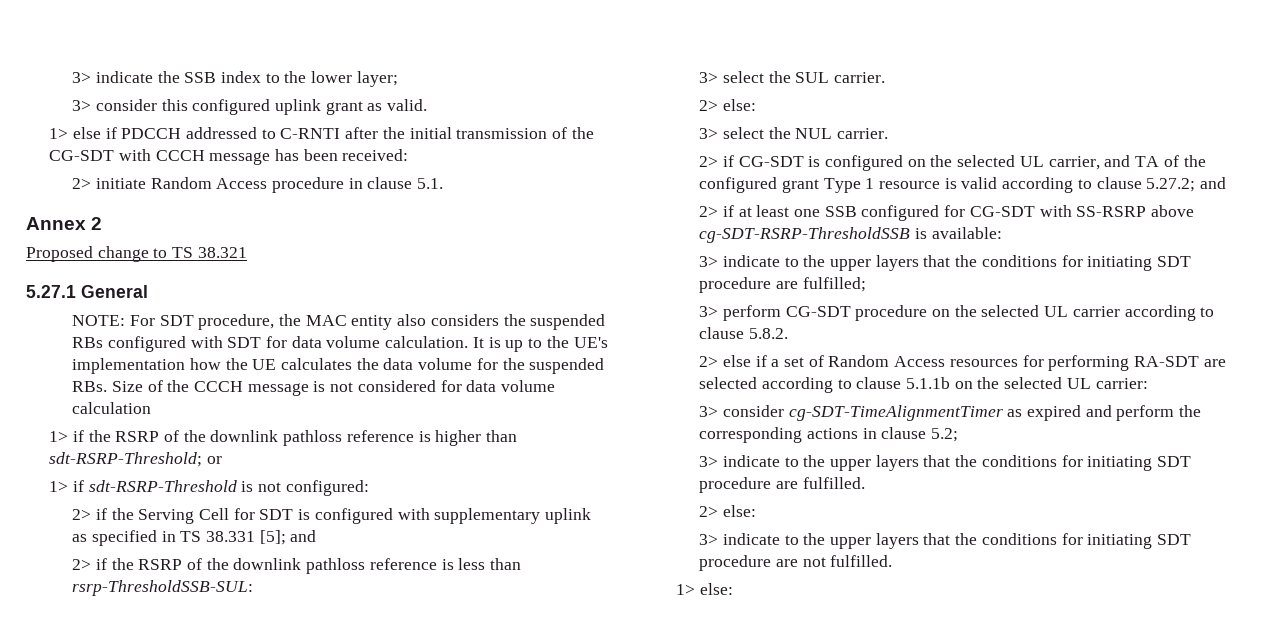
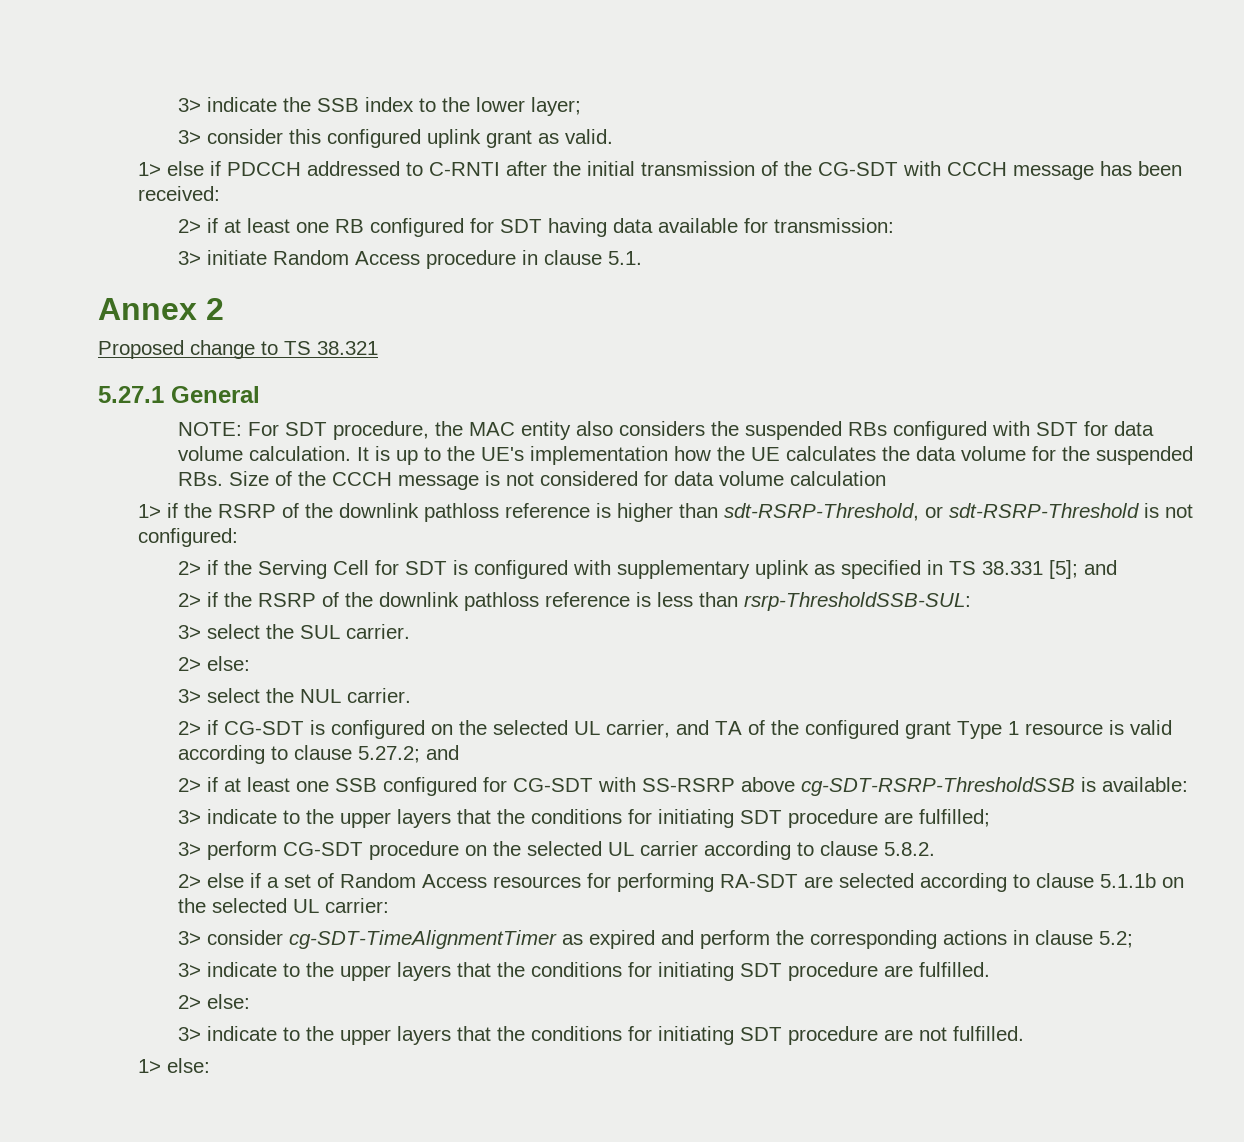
- 2> initiate Random Access procedure in clause 5.1.
+ 2> if at least one RB configured for SDT having data available for transmission:
+ 3> initiate Random Access procedure in clause 5.1.
- 1> if the RSRP of the downlink pathloss reference is higher than sdt-RSRP-Threshold; or
- 1> if sdt-RSRP-Threshold is not configured:
+ 1> if the RSRP of the downlink pathloss reference is higher than sdt-RSRP-Threshold, or sdt-RSRP-Threshold is not configured:

